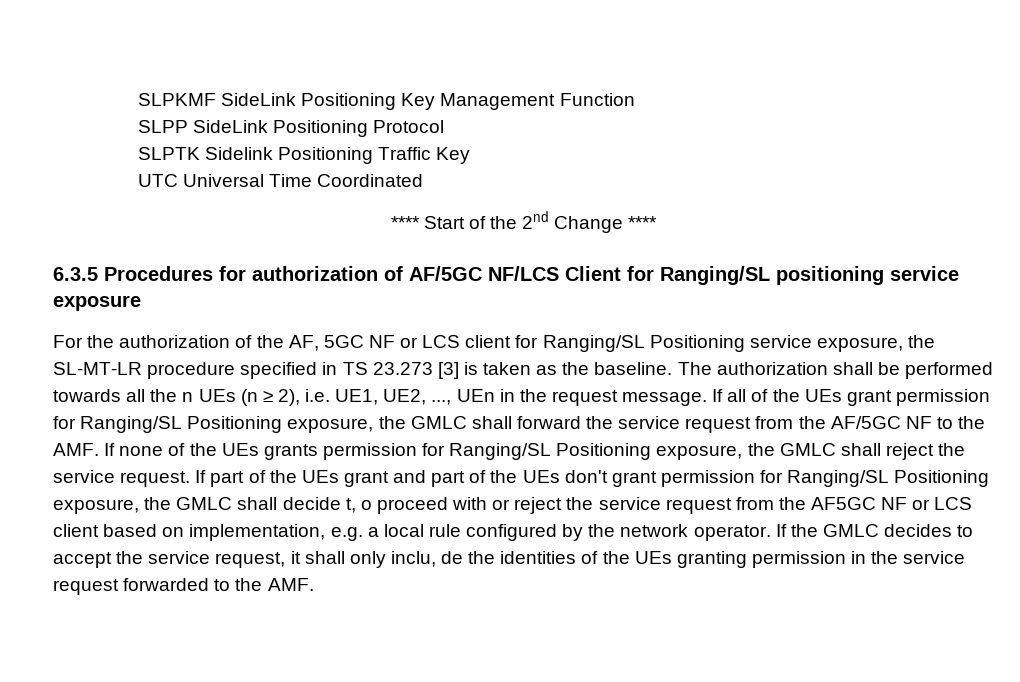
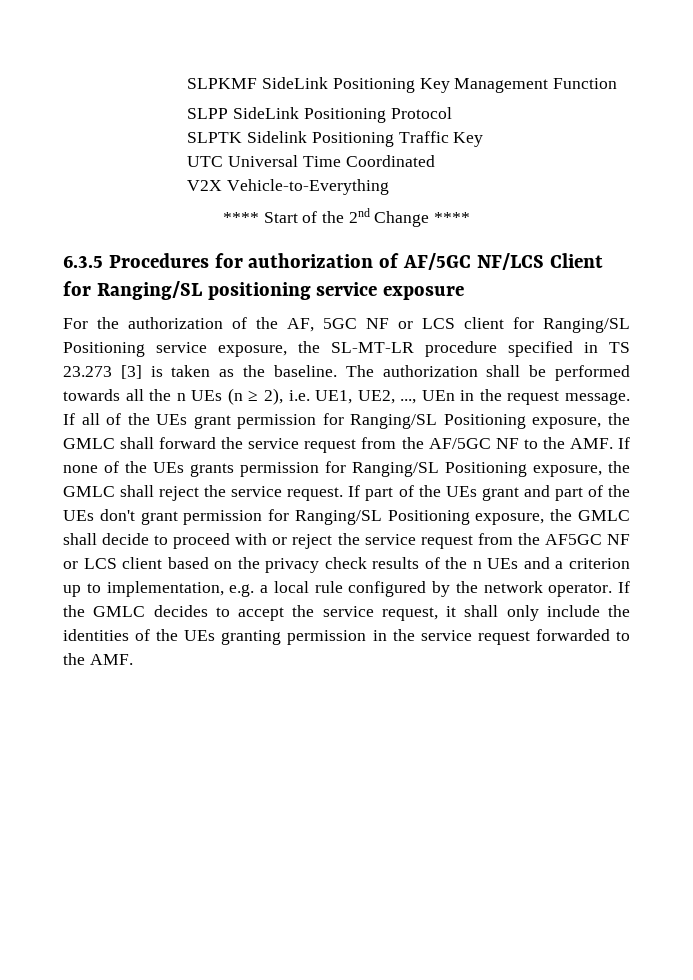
+ V2X Vehicle-to-Everything
- If part of the UEs grant and part of the UEs don't grant permission for Ranging/SL Positioning exposure, the GMLC shall decide t, o proceed with or reject the service request from the AF5GC NF or LCS client based on implementation, e.g. a local rule configured by the network operator.
+ If part of the UEs grant and part of the UEs don't grant permission for Ranging/SL Positioning exposure, the GMLC shall decide to proceed with or reject the service request from the AF5GC NF or LCS client based on the privacy check results of the n UEs and a criterion up to implementation, e.g. a local rule configured by the network operator.
- If the GMLC decides to accept the service request, it shall only inclu, de the identities of the UEs granting permission in the service request forwarded to the AMF.
+ If the GMLC decides to accept the service request, it shall only include the identities of the UEs granting permission in the service request forwarded to the AMF.

